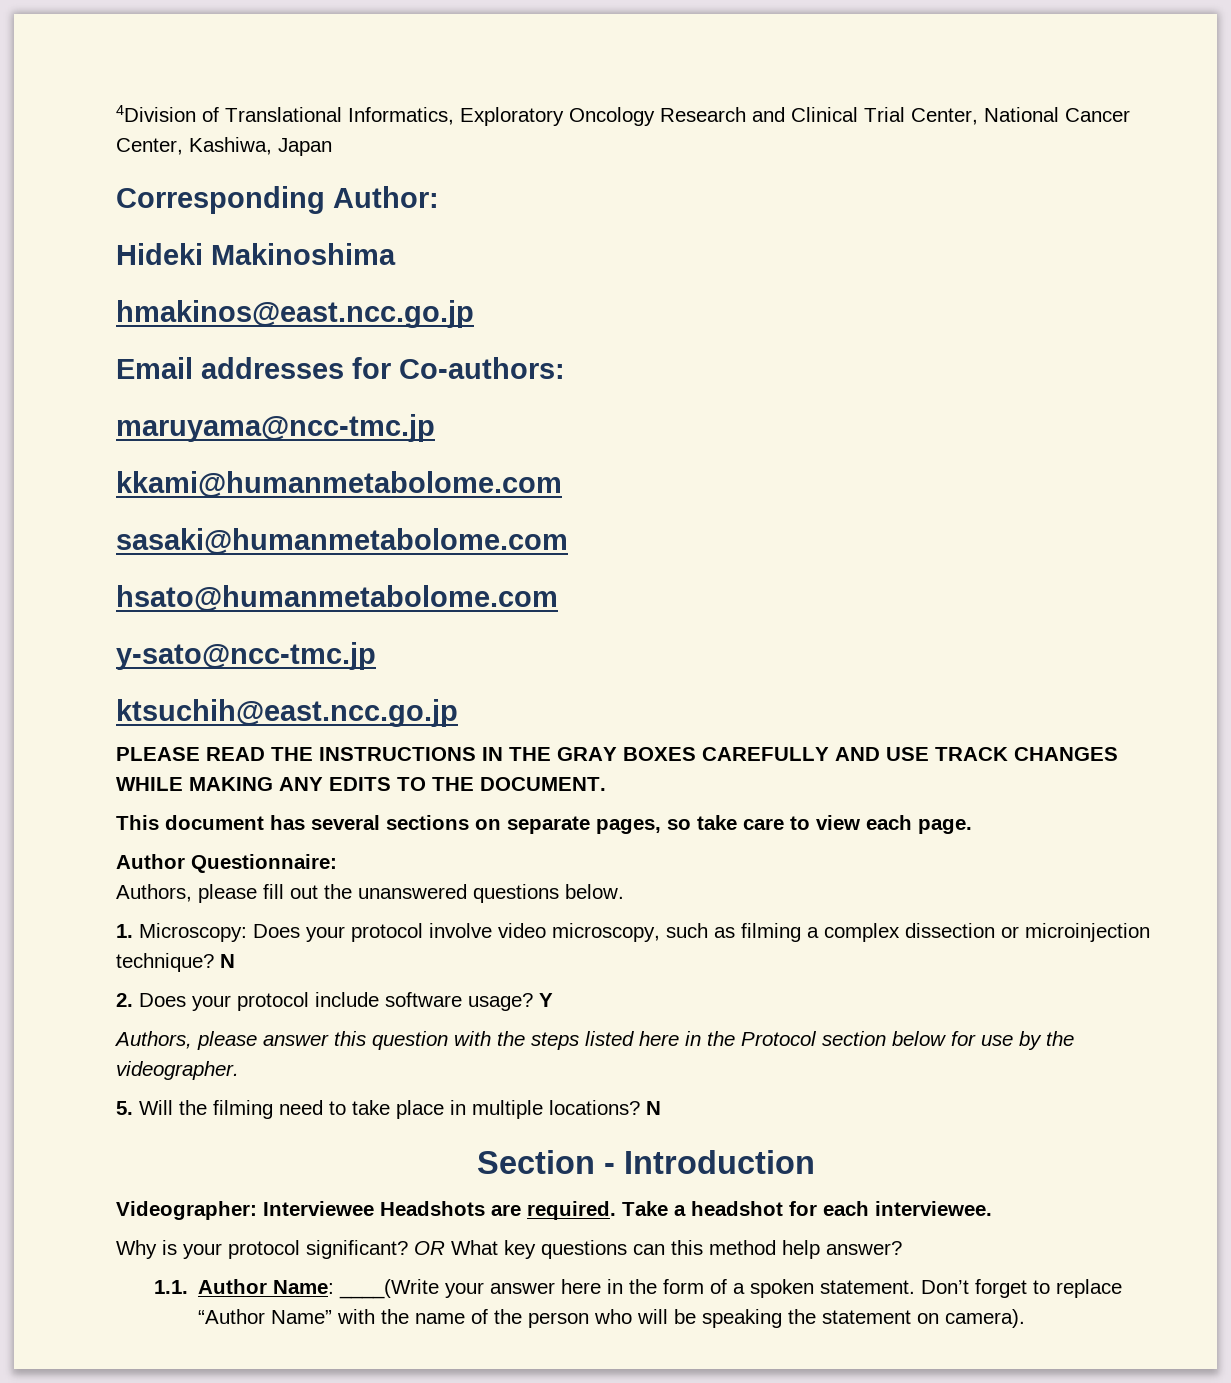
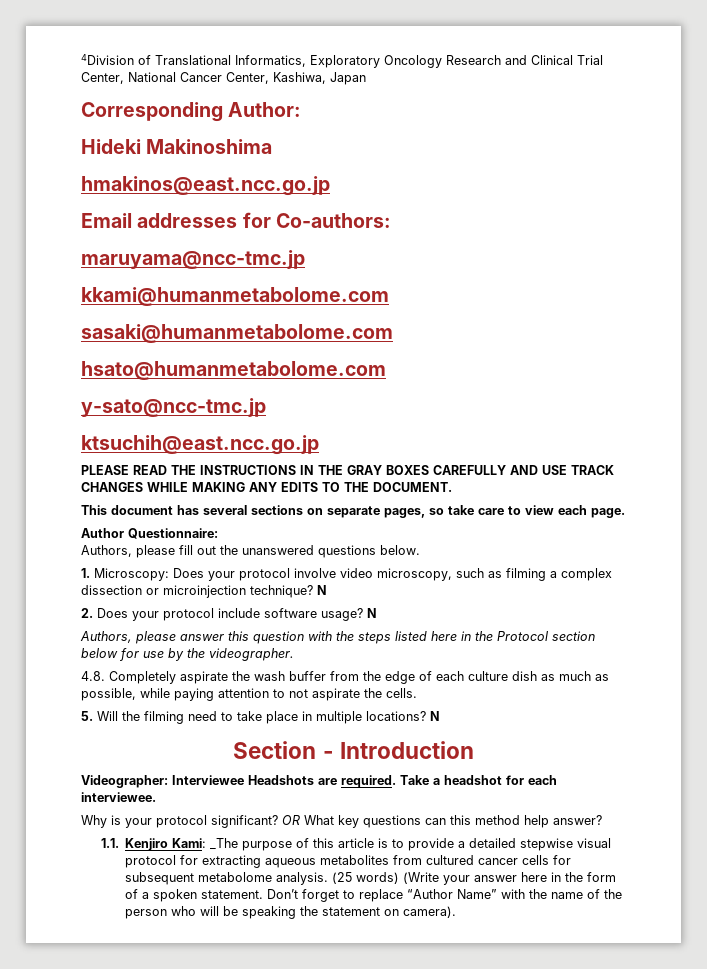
- 2. Does your protocol include software usage? Y
+ 2. Does your protocol include software usage? N
+ 4.8. Completely aspirate the wash buffer from the edge of each culture dish as much as possible, while paying attention to not aspirate the cells.
- 1.1. Author Name: ____(Write your answer here in the form of a spoken statement.
+ 1.1. Kenjiro Kami: _The purpose of this article is to provide a detailed stepwise visual protocol for extracting aqueous metabolites from cultured cancer cells for subsequent metabolome analysis. (25 words) (Write your answer here in the form of a spoken statement.

